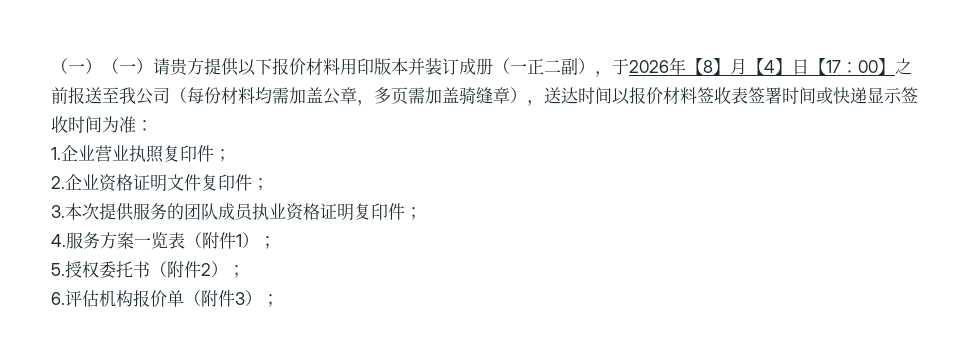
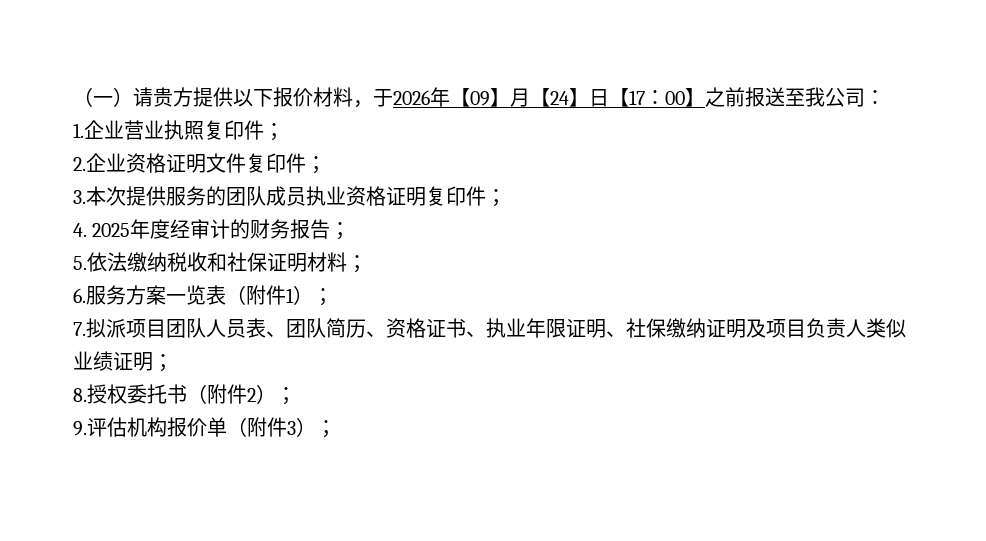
- （一）（一）请贵方提供以下报价材料用印版本并装订成册（一正二副），于2026年【8】月【4】日【17：00】之前报送至我公司（每份材料均需加盖公章，多页需加盖骑缝章），送达时间以报价材料签收表签署时间或快递显示签收时间为准：
+ （一）请贵方提供以下报价材料，于2026年【09】月【24】日【17：00】之前报送至我公司：
- 4.服务方案一览表（附件1）；
+ 4. 2025年度经审计的财务报告；
+ 5.依法缴纳税收和社保证明材料；
+ 6.服务方案一览表（附件1）；
- 5.授权委托书（附件2）；
+ 7.拟派项目团队人员表、团队简历、资格证书、执业年限证明、社保缴纳证明及项目负责人类似业绩证明；
+ 8.授权委托书（附件2）；
- 6.评估机构报价单（附件3）；
+ 9.评估机构报价单（附件3）；

